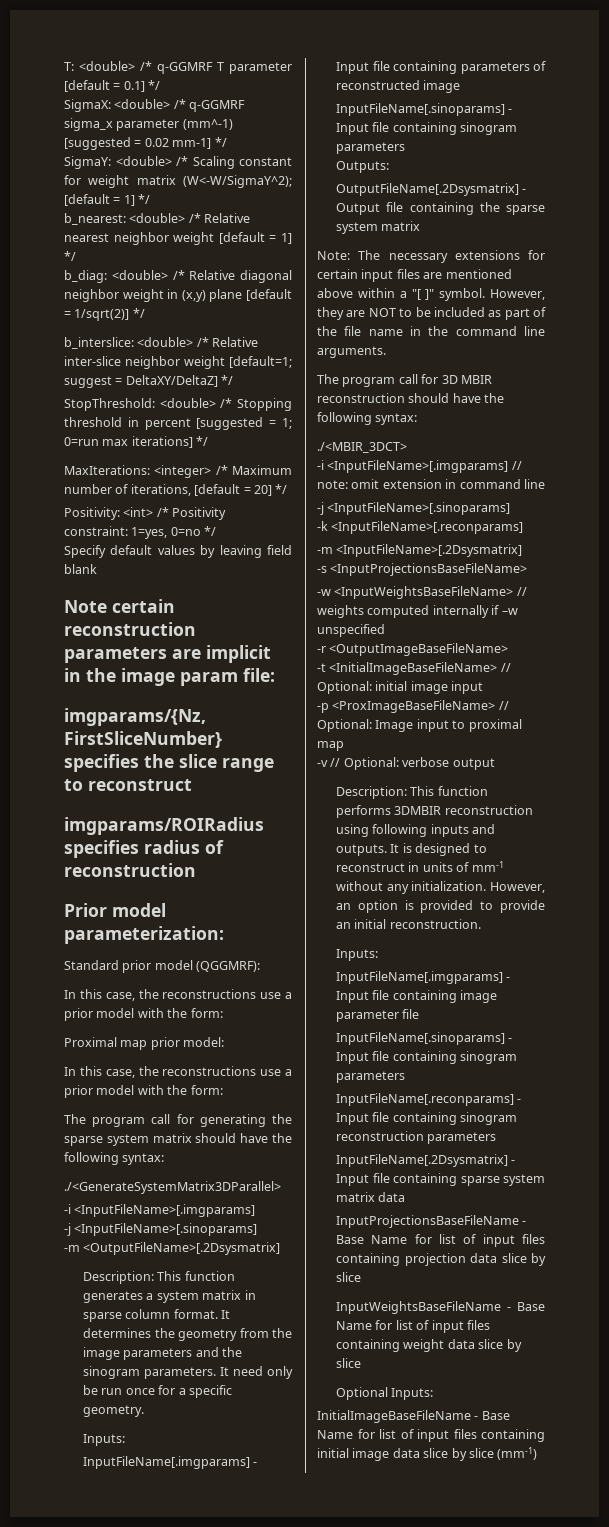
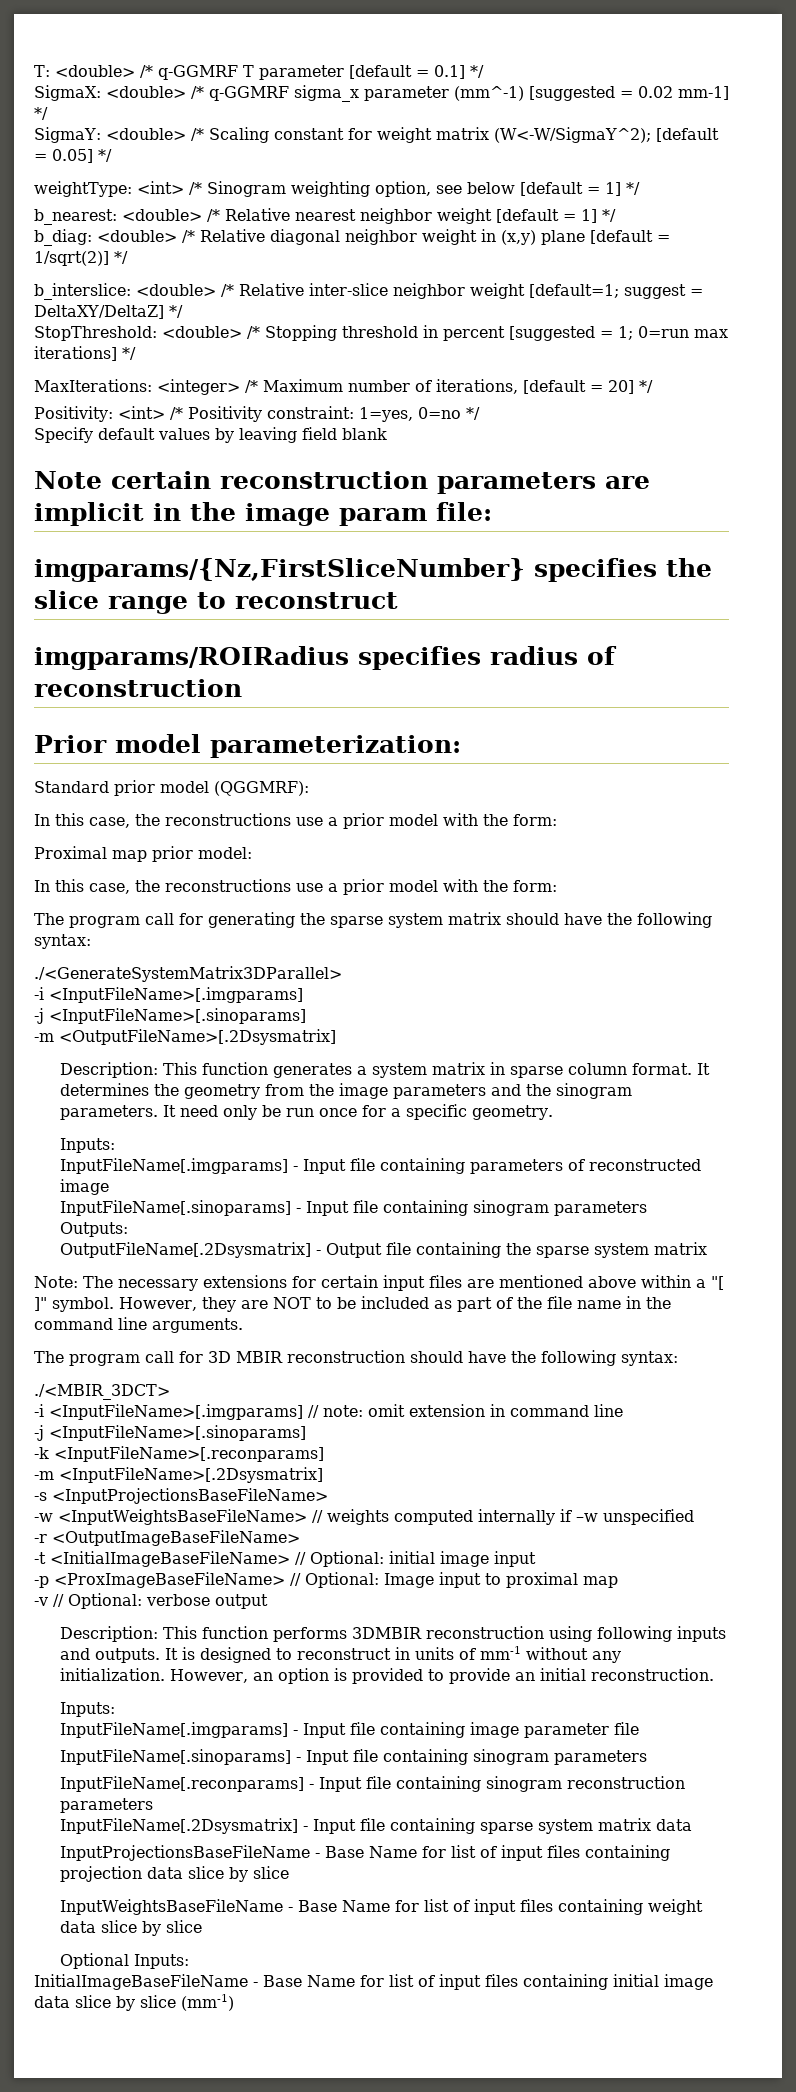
- SigmaY: <double> /* Scaling constant for weight matrix (W<-W/SigmaY^2); [default = 1] */
+ SigmaY: <double> /* Scaling constant for weight matrix (W<-W/SigmaY^2); [default = 0.05] */
+ weightType: <int> /* Sinogram weighting option, see below [default = 1] */

